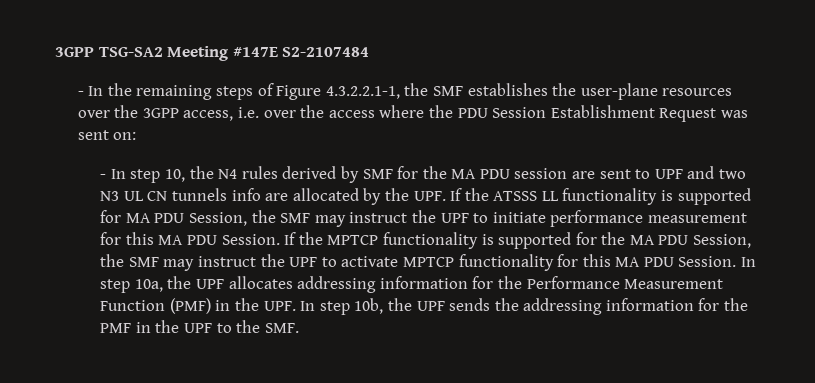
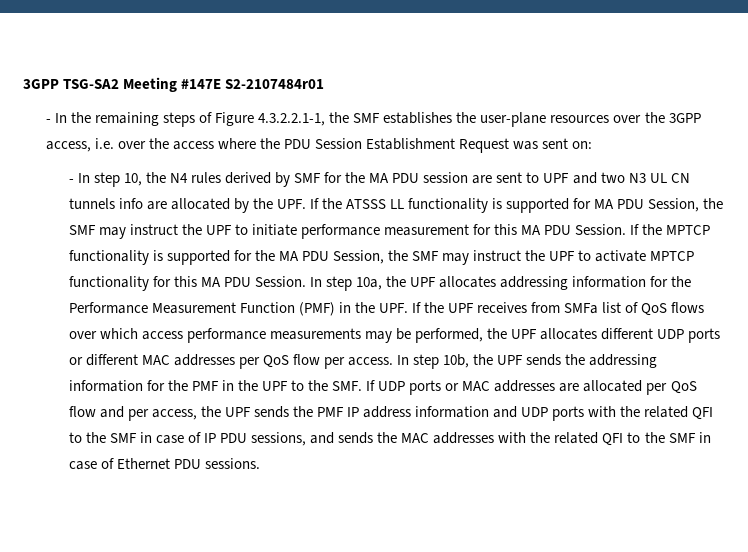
- 3GPP TSG-SA2 Meeting #147E S2-2107484
+ 3GPP TSG-SA2 Meeting #147E S2-2107484r01
- In step 10a, the UPF allocates addressing information for the Performance Measurement Function (PMF) in the UPF. In step 10b, the UPF sends the addressing information for the PMF in the UPF to the SMF.
+ In step 10a, the UPF allocates addressing information for the Performance Measurement Function (PMF) in the UPF. If the UPF receives from SMFa list of QoS flows over which access performance measurements may be performed, the UPF allocates different UDP ports or different MAC addresses per QoS flow per access. In step 10b, the UPF sends the addressing information for the PMF in the UPF to the SMF. If UDP ports or MAC addresses are allocated per QoS flow and per access, the UPF sends the PMF IP address information and UDP ports with the related QFI to the SMF in case of IP PDU sessions, and sends the MAC addresses with the related QFI to the SMF in case of Ethernet PDU sessions.

